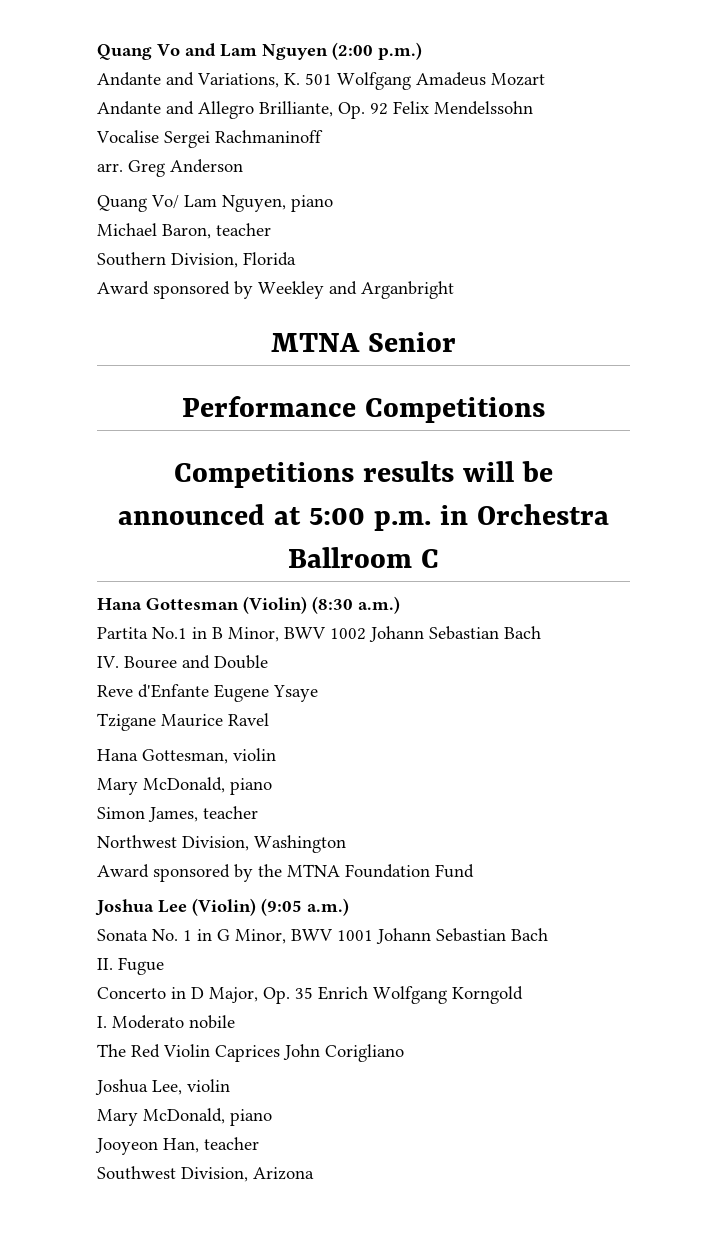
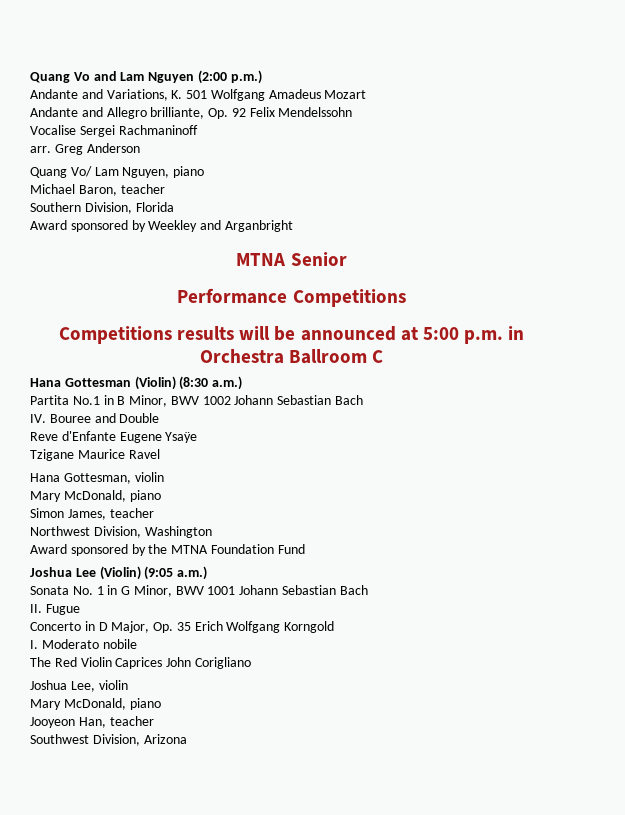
- Andante and Allegro Brilliante, Op. 92 Felix Mendelssohn
+ Andante and Allegro brilliante, Op. 92 Felix Mendelssohn
- Reve d'Enfante Eugene Ysaye
+ Reve d'Enfante Eugene Ysaÿe
- Concerto in D Major, Op. 35 Enrich Wolfgang Korngold
+ Concerto in D Major, Op. 35 Erich Wolfgang Korngold

